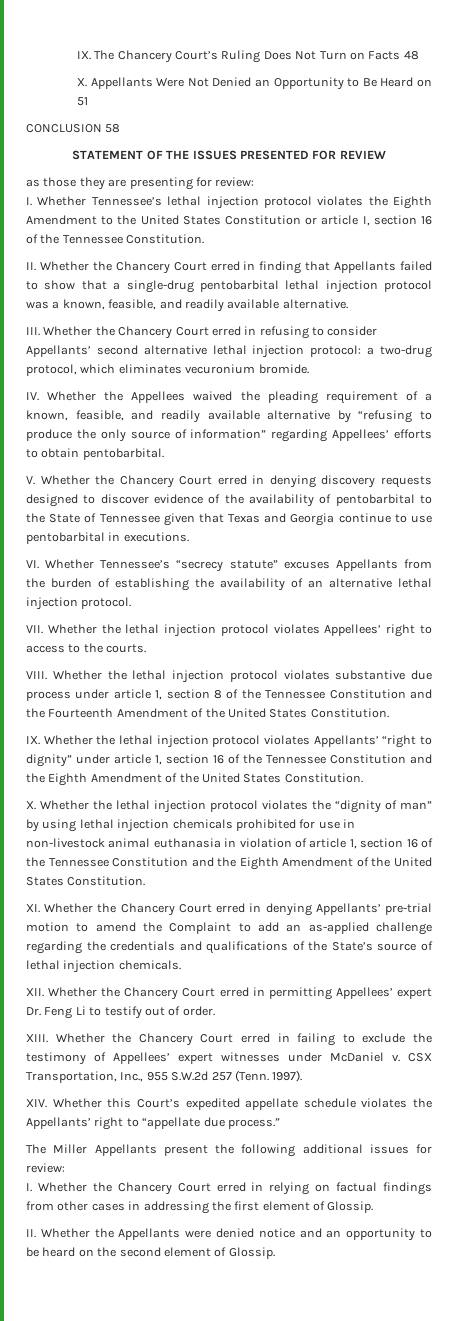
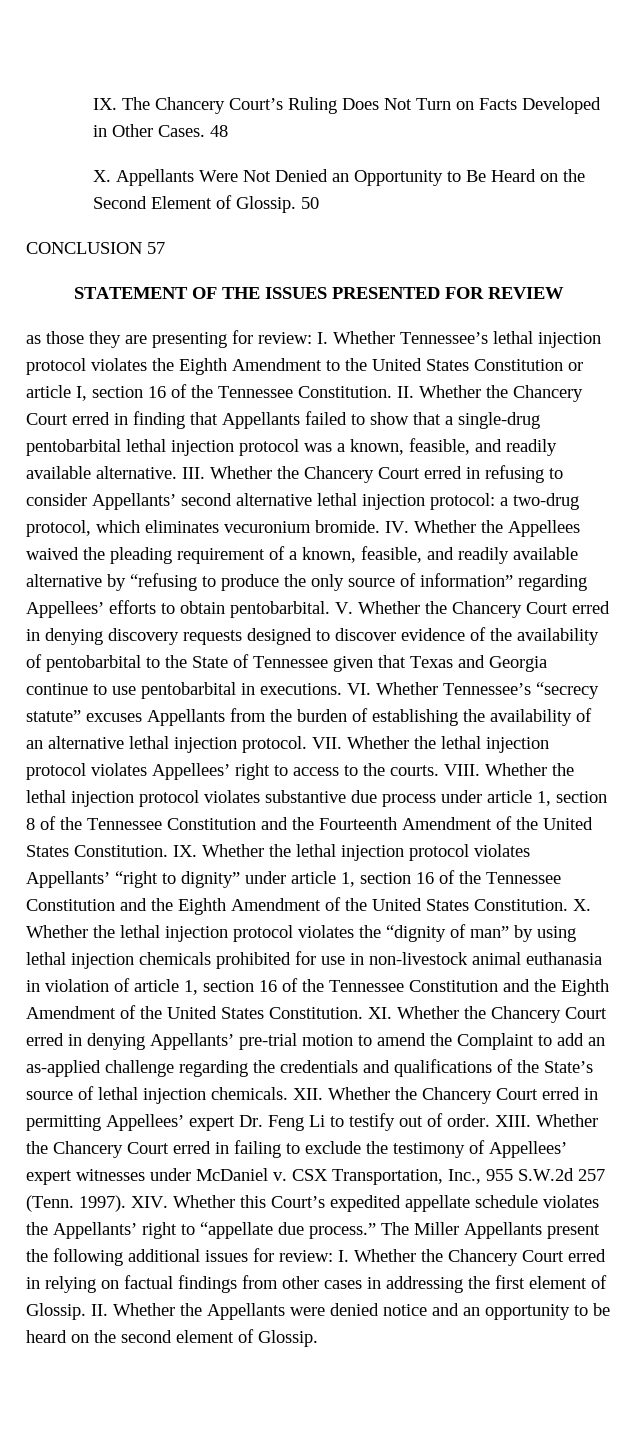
- IX. The Chancery Court’s Ruling Does Not Turn on Facts 48
+ IX. The Chancery Court’s Ruling Does Not Turn on Facts Developed in Other Cases. 48
- X. Appellants Were Not Denied an Opportunity to Be Heard on 51
+ X. Appellants Were Not Denied an Opportunity to Be Heard on the Second Element of Glossip. 50
- CONCLUSION 58
+ CONCLUSION 57
- as those they are presenting for review:
- I. Whether Tennessee’s lethal injection protocol violates the Eighth Amendment to the United States Constitution or article I, section 16 of the Tennessee Constitution.
- II. Whether the Chancery Court erred in finding that Appellants failed to show that a single-drug pentobarbital lethal injection protocol was a known, feasible, and readily available alternative.
- III. Whether the Chancery Court erred in refusing to consider Appellants’ second alternative lethal injection protocol:
+ as those they are presenting for review: I. Whether Tennessee’s lethal injection protocol violates the Eighth Amendment to the United States Constitution or article I, section 16 of the Tennessee Constitution. II. Whether the Chancery Court erred in finding that Appellants failed to show that a single-drug pentobarbital lethal injection protocol was a known, feasible, and readily available alternative. III. Whether the Chancery Court erred in refusing to consider Appellants’ second alternative lethal injection protocol:
- a two-drug protocol, which eliminates vecuronium bromide.
- IV. Whether the Appellees waived the pleading requirement of a known, feasible, and readily available alternative by “refusing to produce the only source of information” regarding Appellees’ efforts to obtain pentobarbital.
- V. Whether the Chancery Court erred in denying discovery requests designed to discover evidence of the availability of pentobarbital to the State of Tennessee given that Texas and Georgia continue to use pentobarbital in executions.
- VI. Whether Tennessee’s “secrecy statute” excuses Appellants from the burden of establishing the availability of an alternative lethal injection protocol.
- VII. Whether the lethal injection protocol violates Appellees’ right to access to the courts.
- VIII.
+ a two-drug protocol, which eliminates vecuronium bromide. IV. Whether the Appellees waived the pleading requirement of a known, feasible, and readily available alternative by “refusing to produce the only source of information” regarding Appellees’ efforts to obtain pentobarbital. V. Whether the Chancery Court erred in denying discovery requests designed to discover evidence of the availability of pentobarbital to the State of Tennessee given that Texas and Georgia continue to use pentobarbital in executions. VI. Whether Tennessee’s “secrecy statute” excuses Appellants from the burden of establishing the availability of an alternative lethal injection protocol. VII. Whether the lethal injection protocol violates Appellees’ right to access to the courts. VIII.
- Whether the lethal injection protocol violates substantive due process under article 1, section 8 of the Tennessee Constitution and the Fourteenth Amendment of the United States Constitution.
- IX. Whether the lethal injection protocol violates Appellants’ “right to dignity” under article 1, section 16 of the Tennessee Constitution and the Eighth Amendment of the United States Constitution.
- X. Whether the lethal injection protocol violates the “dignity of man” by using lethal injection chemicals prohibited for use in non-livestock animal euthanasia in violation of article 1, section 16 of the Tennessee Constitution and the Eighth Amendment of the United States Constitution.
- XI. Whether the Chancery Court erred in denying Appellants’ pre-trial motion to amend the Complaint to add an as-applied challenge regarding the credentials and qualifications of the State’s source of lethal injection chemicals.
- XII. Whether the Chancery Court erred in permitting Appellees’ expert Dr. Feng Li to testify out of order.
- XIII.
+ Whether the lethal injection protocol violates substantive due process under article 1, section 8 of the Tennessee Constitution and the Fourteenth Amendment of the United States Constitution. IX. Whether the lethal injection protocol violates Appellants’ “right to dignity” under article 1, section 16 of the Tennessee Constitution and the Eighth Amendment of the United States Constitution. X. Whether the lethal injection protocol violates the “dignity of man” by using lethal injection chemicals prohibited for use in non-livestock animal euthanasia in violation of article 1, section 16 of the Tennessee Constitution and the Eighth Amendment of the United States Constitution. XI. Whether the Chancery Court erred in denying Appellants’ pre-trial motion to amend the Complaint to add an as-applied challenge regarding the credentials and qualifications of the State’s source of lethal injection chemicals. XII. Whether the Chancery Court erred in permitting Appellees’ expert Dr. Feng Li to testify out of order. XIII.
- 1997).
- XIV. Whether this Court’s expedited appellate schedule violates the Appellants’ right to “appellate due process.”
- The Miller Appellants present the following additional issues for review:
- I. Whether the Chancery Court erred in relying on factual findings from other cases in addressing the first element of Glossip.
- II. Whether the Appellants were denied notice and an opportunity to be heard on the second element of Glossip.
+ 1997). XIV. Whether this Court’s expedited appellate schedule violates the Appellants’ right to “appellate due process.” The Miller Appellants present the following additional issues for review: I. Whether the Chancery Court erred in relying on factual findings from other cases in addressing the first element of Glossip. II. Whether the Appellants were denied notice and an opportunity to be heard on the second element of Glossip.

